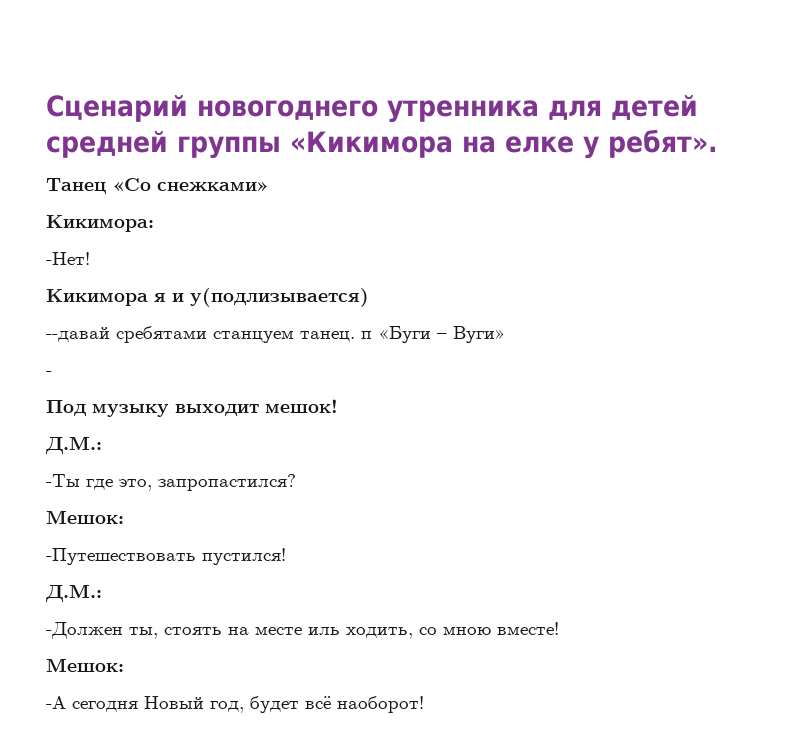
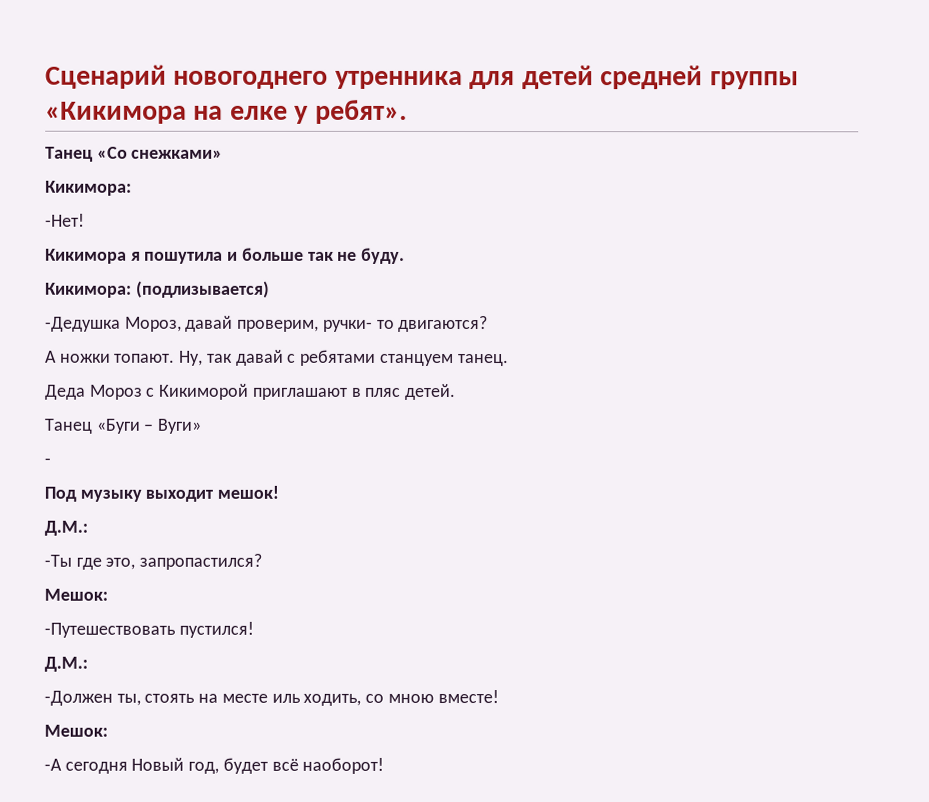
- Кикимора я и у(подлизывается)
- --давай сребятами станцуем танец. п «Буги – Вуги»
+ Кикимора я пошутила и больше так не буду.
+ Кикимора: (подлизывается)
+ -Дедушка Мороз, давай проверим, ручки- то двигаются?
+ А ножки топают. Ну, так давай с ребятами станцуем танец.
+ Деда Мороз с Кикиморой приглашают в пляс детей.
+ Танец «Буги – Вуги»

